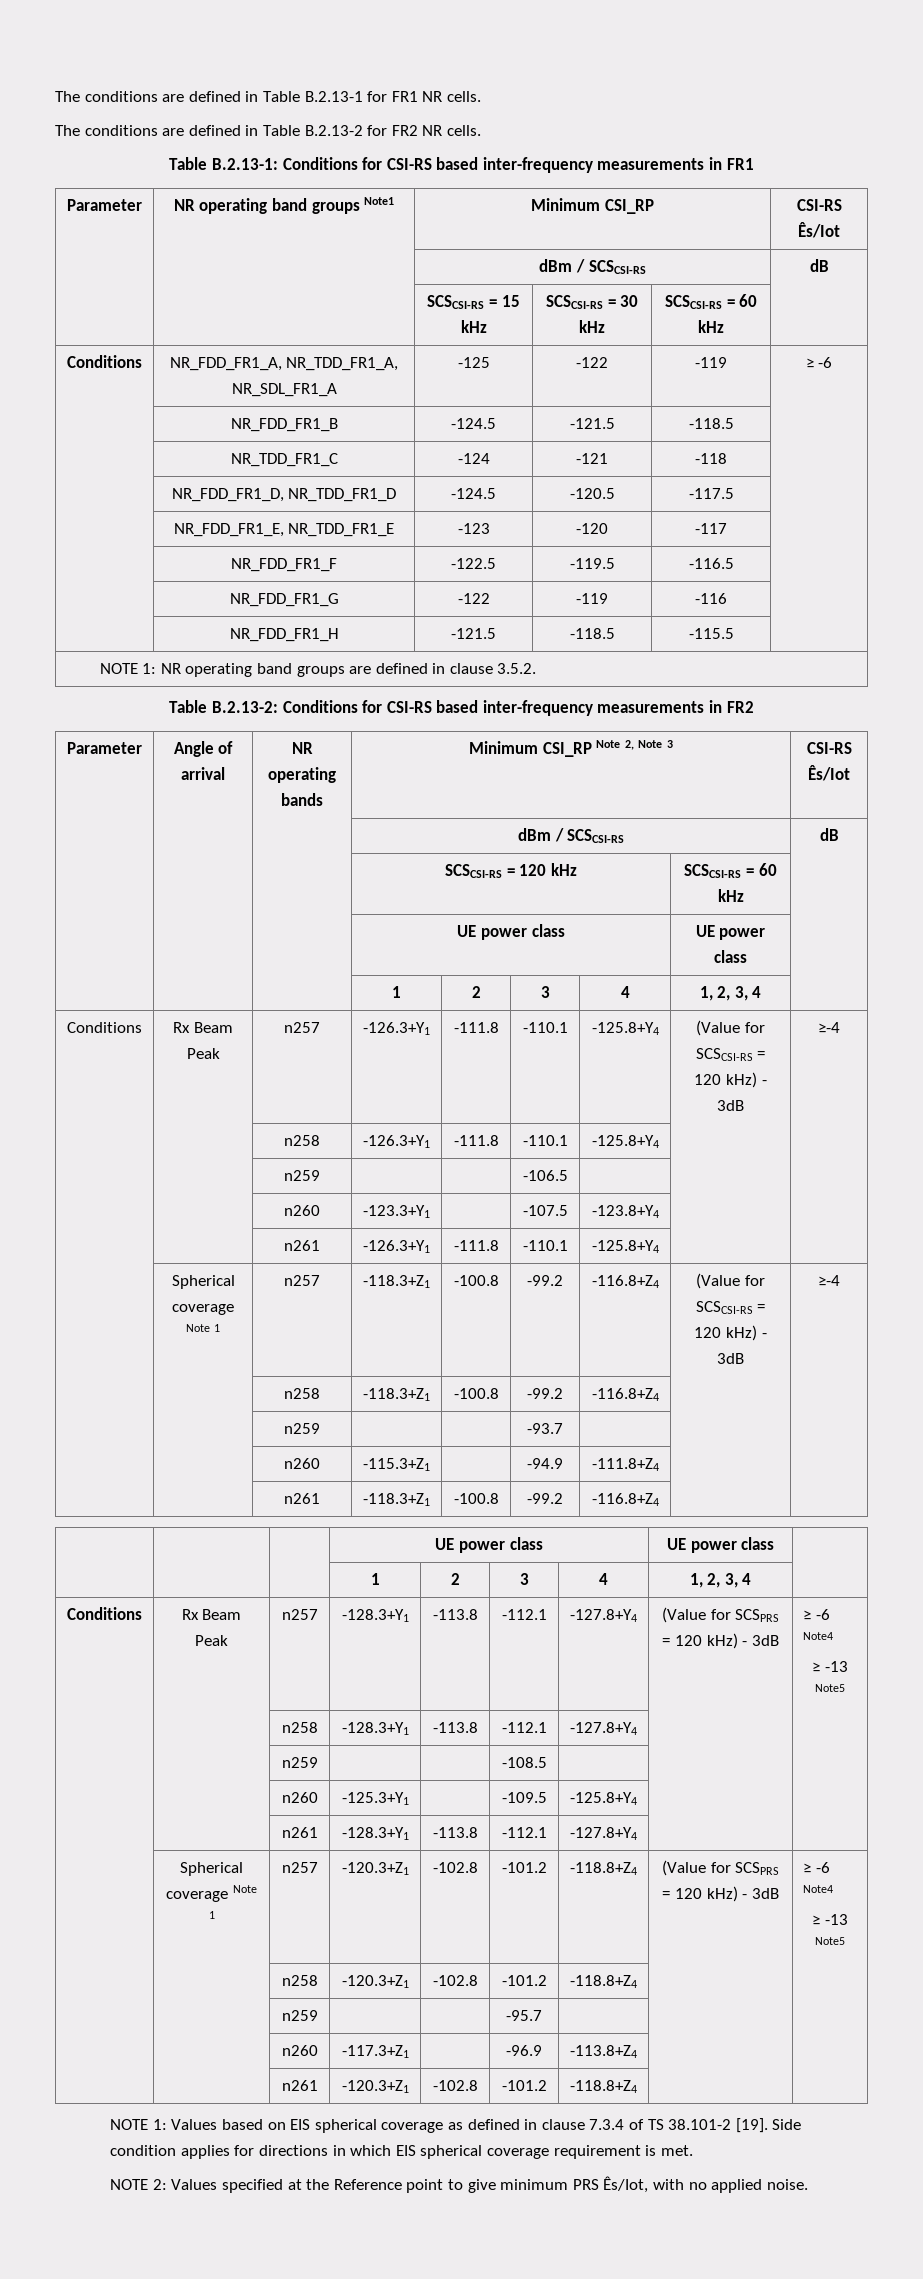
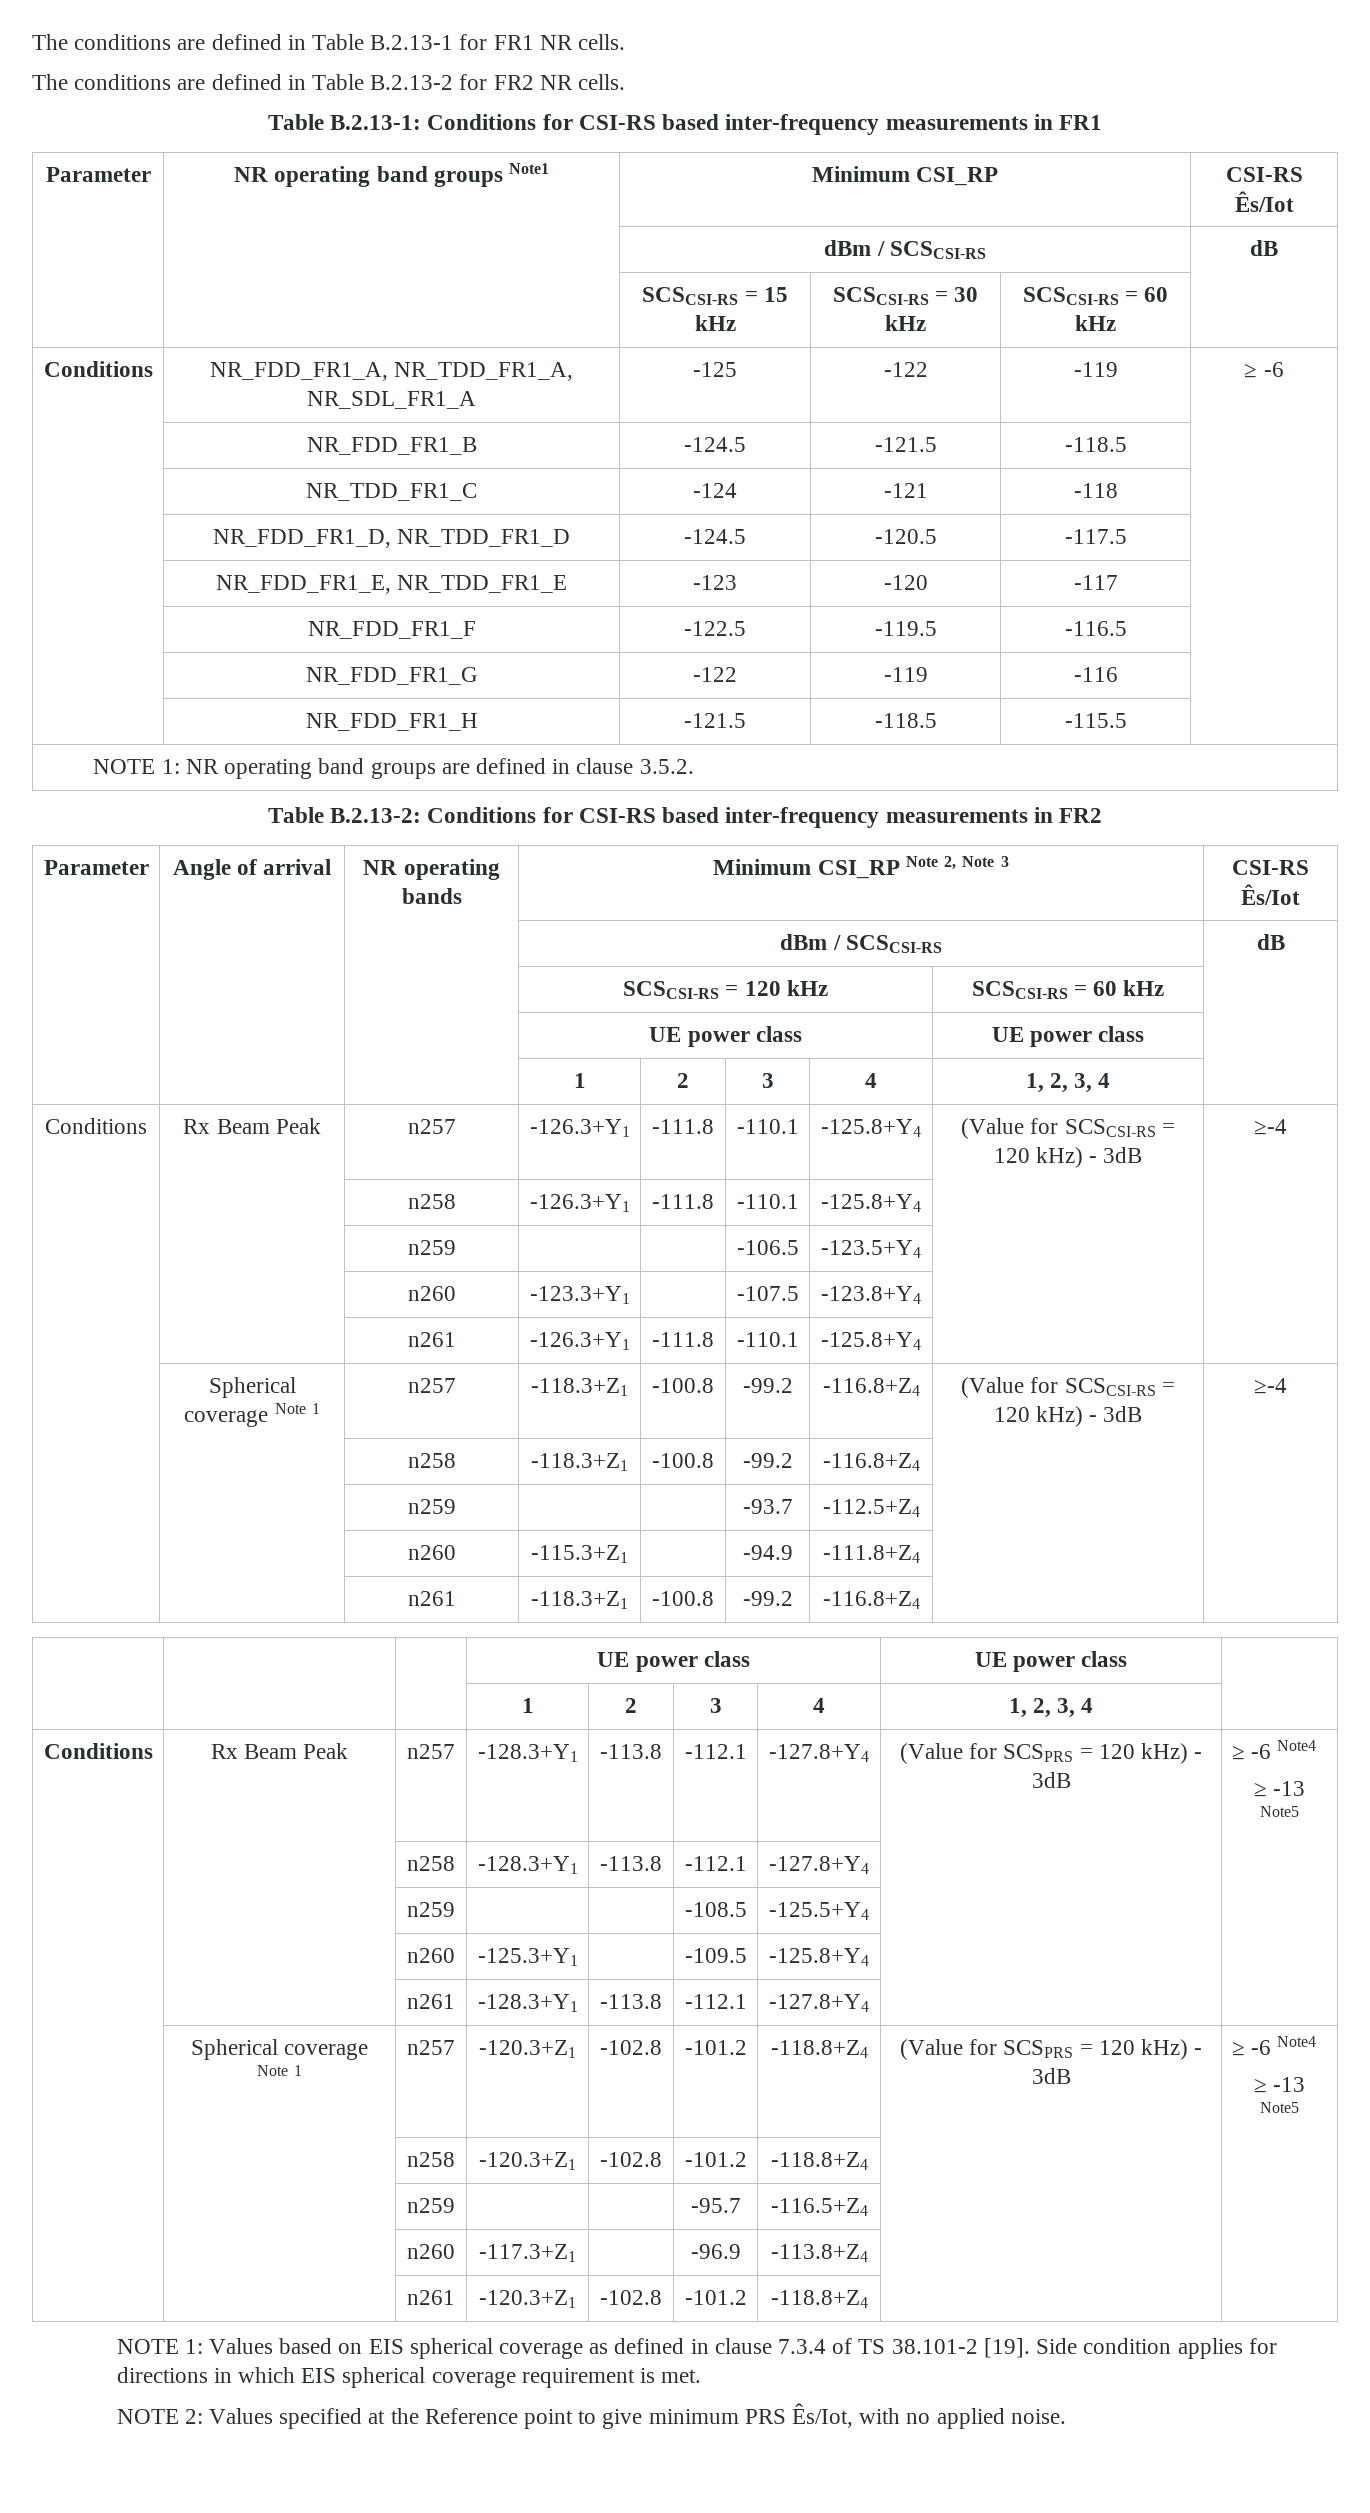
- | | n259 | | | -106.5 | | |
+ | | n259 | | | -106.5 | -123.5+Y4 | |
- | | n259 | | | -93.7 | | |
+ | | n259 | | | -93.7 | -112.5+Z4 | |
- | | n259 | | | -108.5 | | |
+ | | n259 | | | -108.5 | -125.5+Y4 | |
- | | n259 | | | -95.7 | | |
+ | | n259 | | | -95.7 | -116.5+Z4 | |

